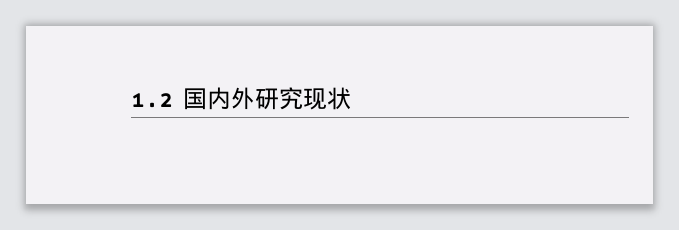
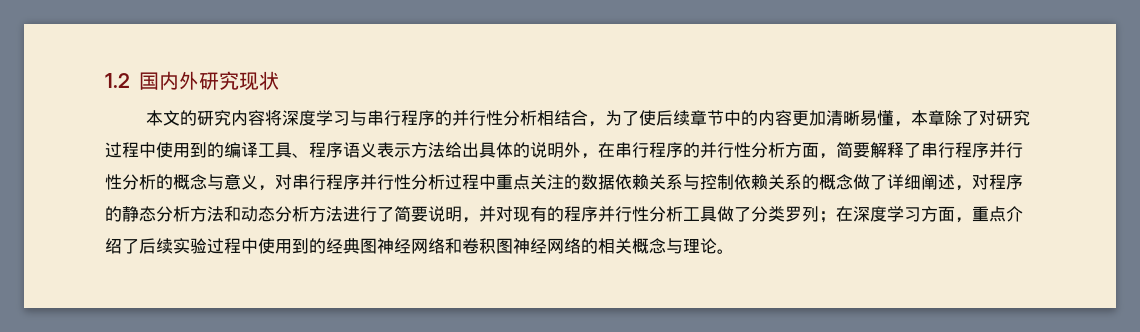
+ 本文的研究内容将深度学习与串行程序的并行性分析相结合，为了使后续章节中的内容更加清晰易懂，本章除了对研究过程中使用到的编译工具、程序语义表示方法给出具体的说明外，在串行程序的并行性分析方面，简要解释了串行程序并行性分析的概念与意义，对串行程序并行性分析过程中重点关注的数据依赖关系与控制依赖关系的概念做了详细阐述，对程序的静态分析方法和动态分析方法进行了简要说明，并对现有的程序并行性分析工具做了分类罗列；在深度学习方面，重点介绍了后续实验过程中使用到的经典图神经网络和卷积图神经网络的相关概念与理论。

